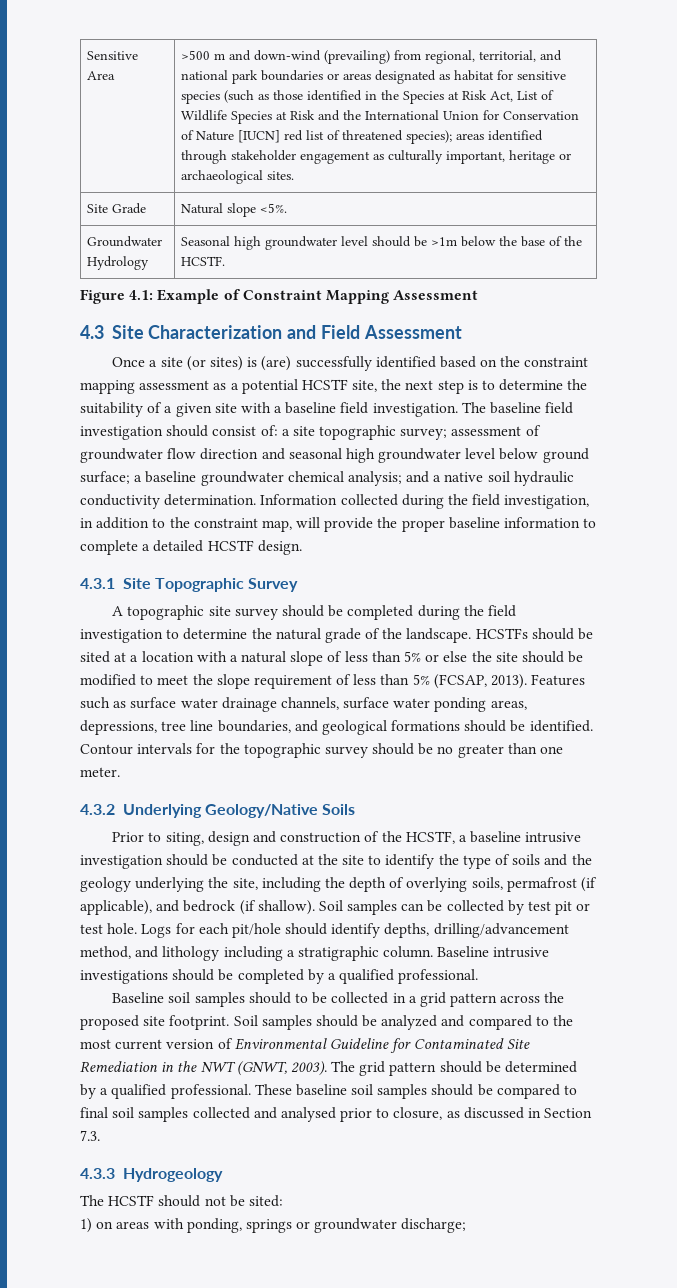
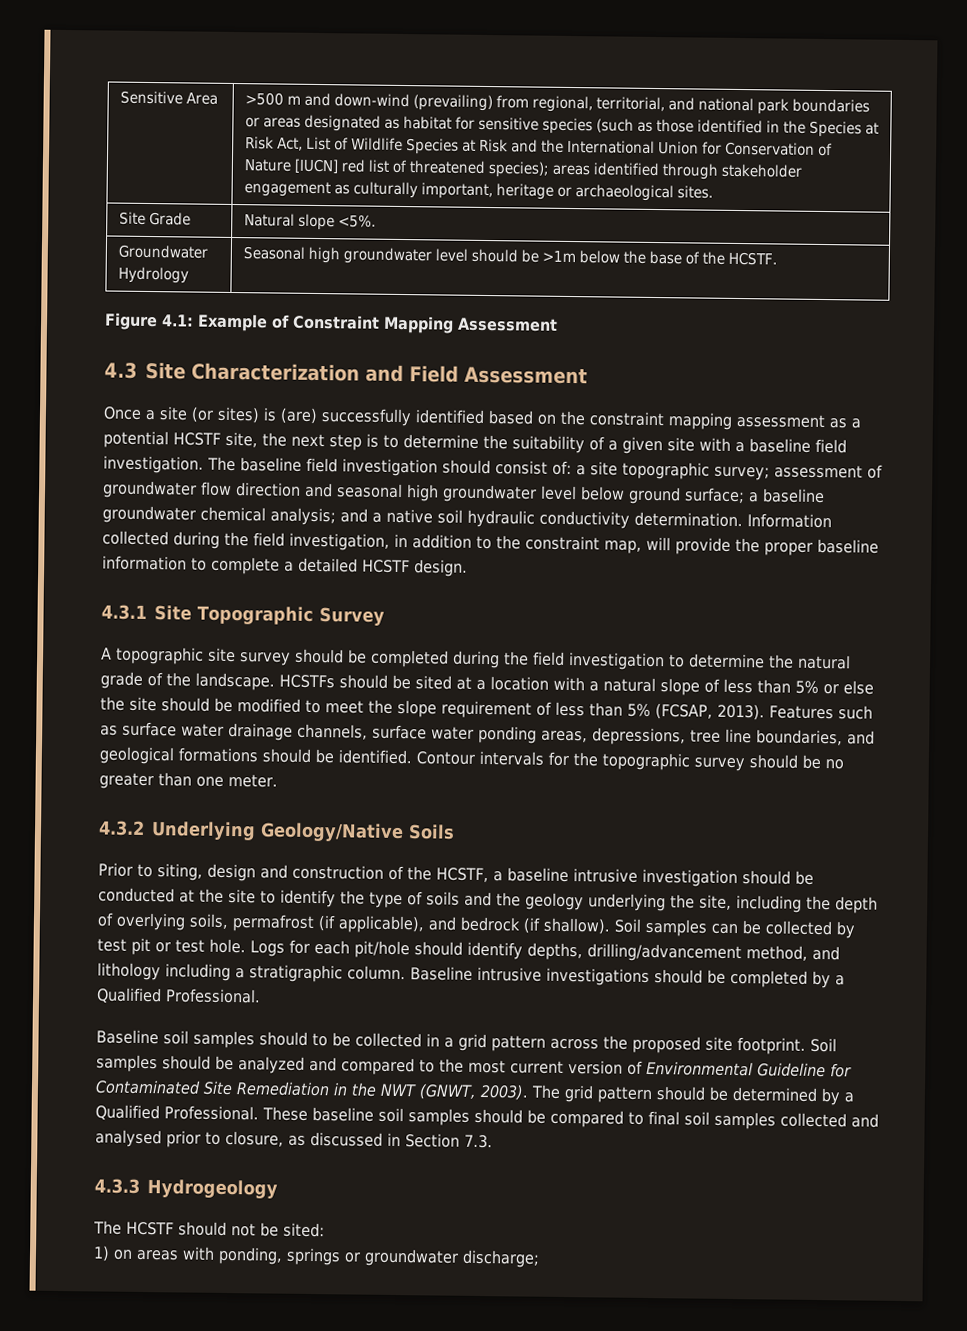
- Baseline intrusive investigations should be completed by a qualified professional.
+ Baseline intrusive investigations should be completed by a Qualified Professional.
- The grid pattern should be determined by a qualified professional.
+ The grid pattern should be determined by a Qualified Professional.

